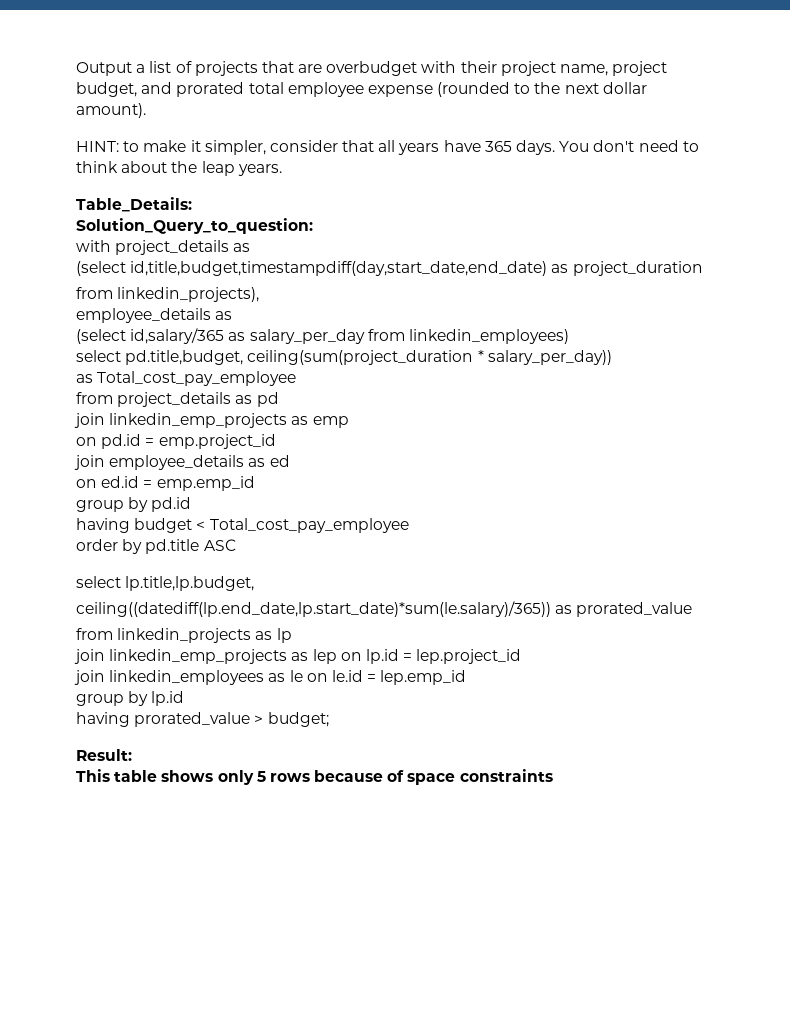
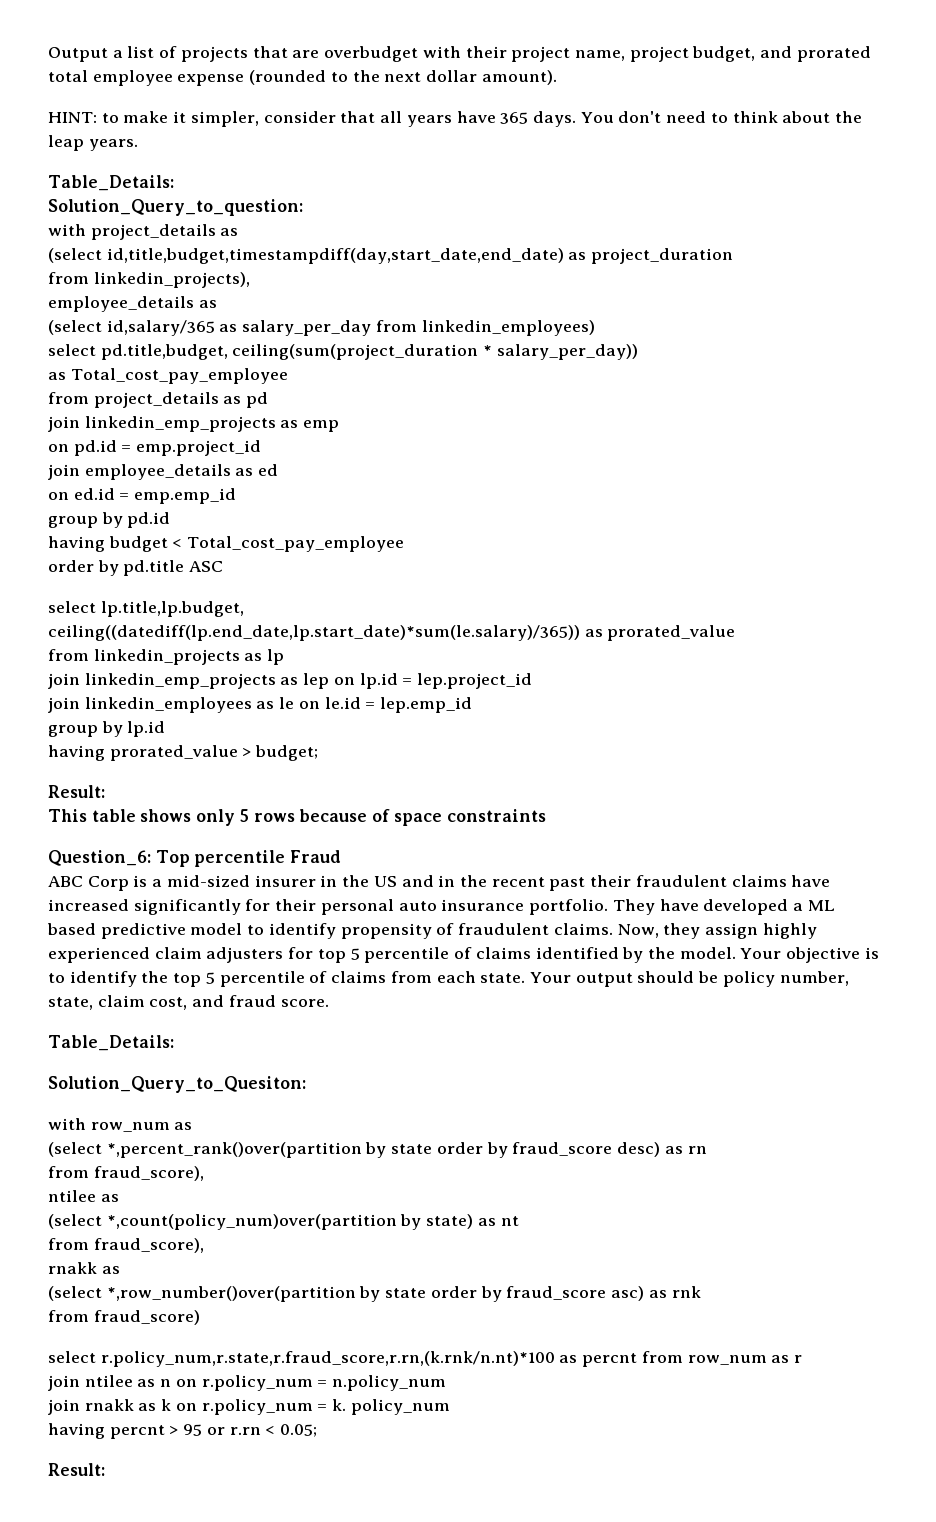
+ Question_6: Top percentile Fraud
+ ABC Corp is a mid-sized insurer in the US and in the recent past their fraudulent claims have increased significantly for their personal auto insurance portfolio. They have developed a ML based predictive model to identify propensity of fraudulent claims. Now, they assign highly experienced claim adjusters for top 5 percentile of claims identified by the model. Your objective is to identify the top 5 percentile of claims from each state. Your output should be policy number, state, claim cost, and fraud score.
+ Table_Details:
+ Solution_Query_to_Quesiton:
+ with row_num as
+ (select *,percent_rank()over(partition by state order by fraud_score desc) as rn
+ from fraud_score),
+ ntilee as
+ (select *,count(policy_num)over(partition by state) as nt
+ from fraud_score),
+ rnakk as
+ (select *,row_number()over(partition by state order by fraud_score asc) as rnk
+ from fraud_score)
+ select r.policy_num,r.state,r.fraud_score,r.rn,(k.rnk/n.nt)*100 as percnt from row_num as r
+ join ntilee as n on r.policy_num = n.policy_num
+ join rnakk as k on r.policy_num = k. policy_num
+ having percnt > 95 or r.rn < 0.05;
+ Result:

